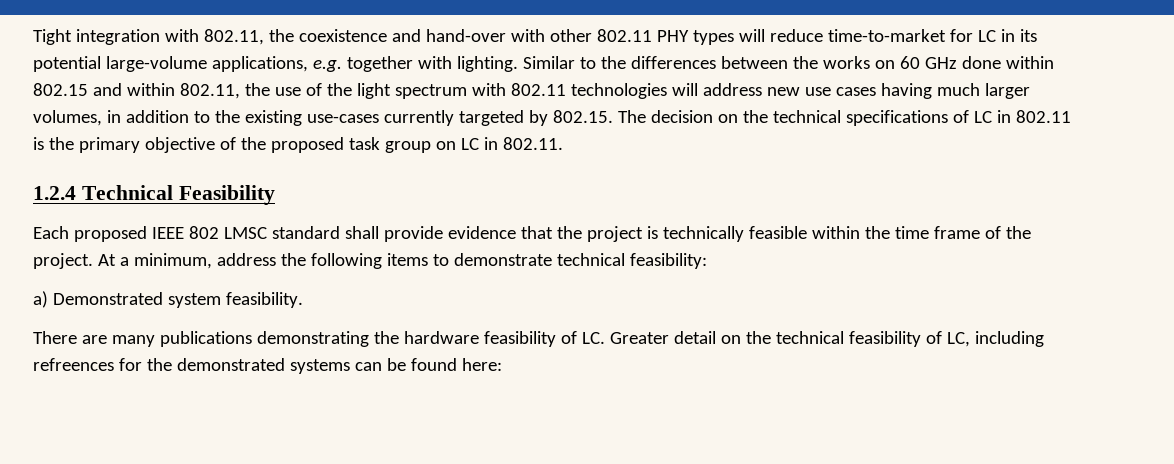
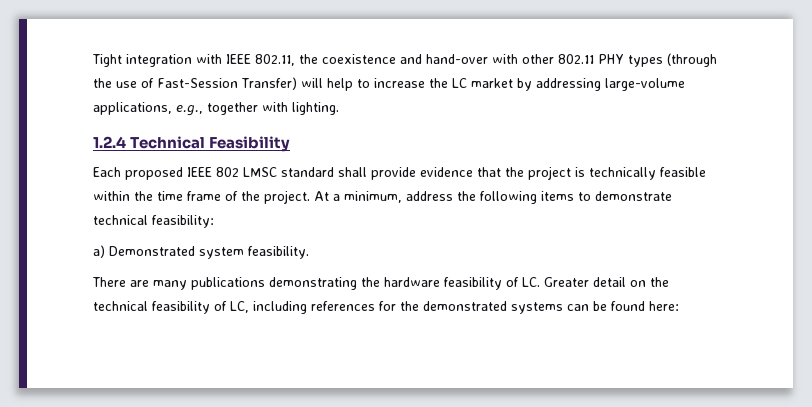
- Tight integration with 802.11, the coexistence and hand-over with other 802.11 PHY types will reduce time-to-market for LC in its potential large-volume applications, e.g. together with lighting. Similar to the differences between the works on 60 GHz done within 802.15 and within 802.11, the use of the light spectrum with 802.11 technologies will address new use cases having much larger volumes, in addition to the existing use-cases currently targeted by 802.15. The decision on the technical specifications of LC in 802.11 is the primary objective of the proposed task group on LC in 802.11.
+ Tight integration with IEEE 802.11, the coexistence and hand-over with other 802.11 PHY types (through the use of Fast-Session Transfer) will help to increase the LC market by addressing large-volume applications, e.g., together with lighting.
- There are many publications demonstrating the hardware feasibility of LC. Greater detail on the technical feasibility of LC, including refreences for the demonstrated systems can be found here:
+ There are many publications demonstrating the hardware feasibility of LC. Greater detail on the technical feasibility of LC, including references for the demonstrated systems can be found here:

